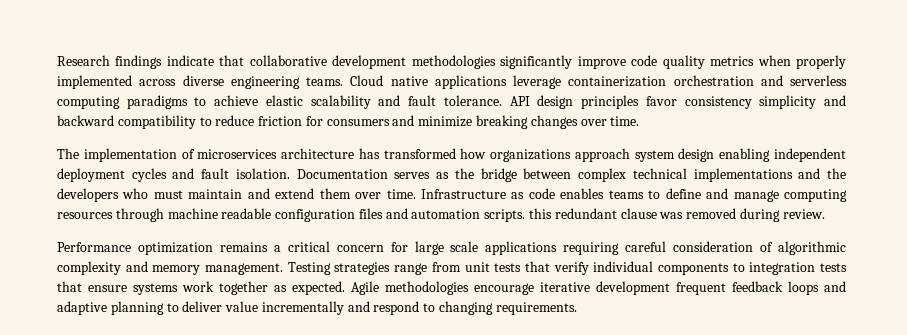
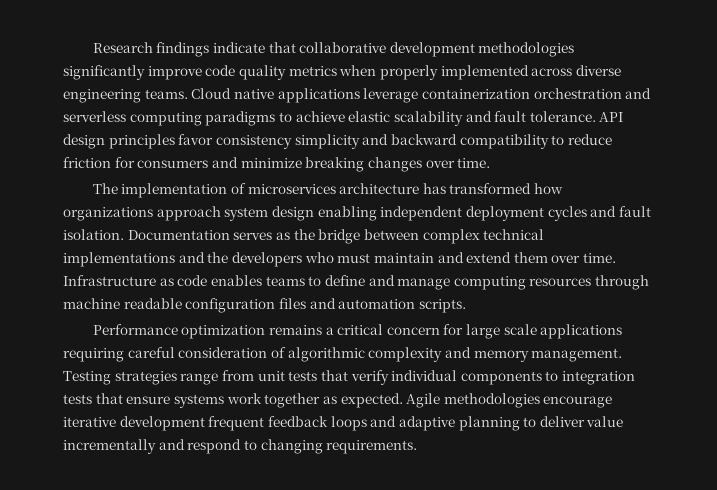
- Infrastructure as code enables teams to define and manage computing resources through machine readable configuration files and automation scripts. this redundant clause was removed during review.
+ Infrastructure as code enables teams to define and manage computing resources through machine readable configuration files and automation scripts.

